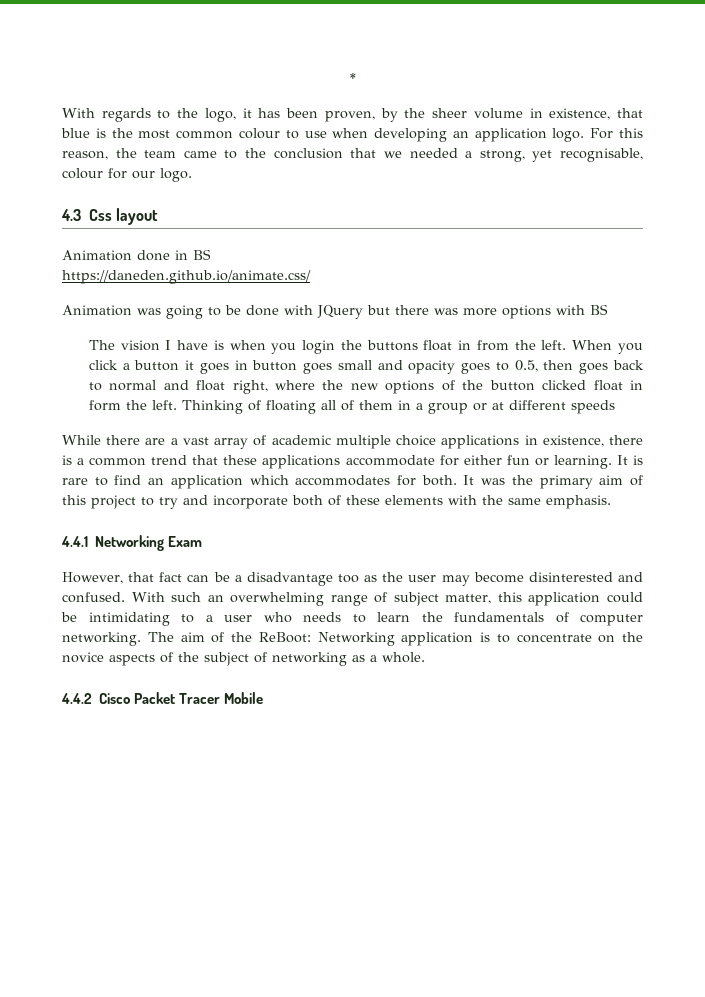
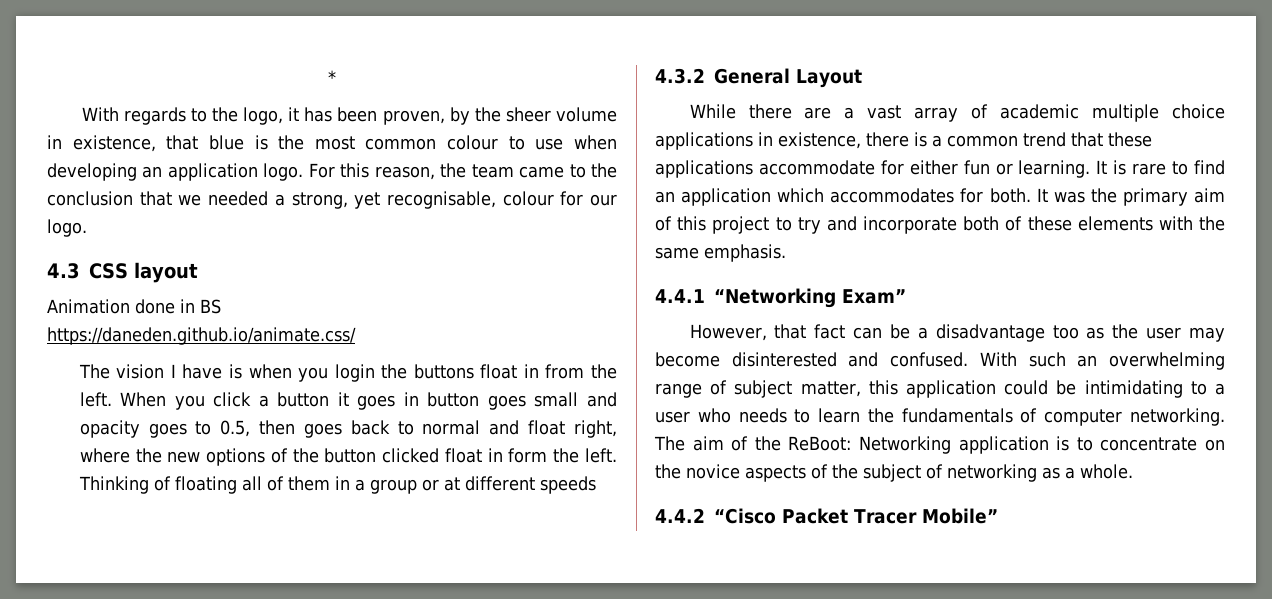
- 4.3 Css layout
+ 4.3 CSS layout
- Animation was going to be done with JQuery but there was more options with BS
+ 4.3.2 General Layout
- 4.4.1 Networking Exam
+ 4.4.1 “Networking Exam”
- 4.4.2 Cisco Packet Tracer Mobile
+ 4.4.2 “Cisco Packet Tracer Mobile”

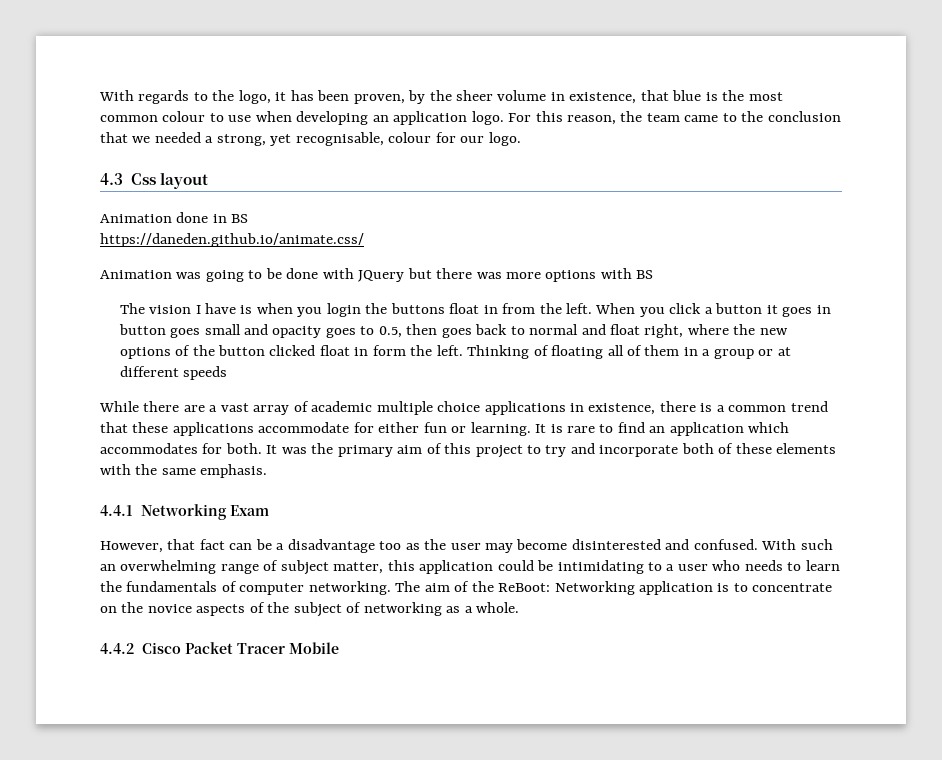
- *
- 4.3 CSS layout
+ 4.3 Css layout
+ Animation was going to be done with JQuery but there was more options with BS
- 4.3.2 General Layout
- 4.4.1 “Networking Exam”
+ 4.4.1 Networking Exam
- 4.4.2 “Cisco Packet Tracer Mobile”
+ 4.4.2 Cisco Packet Tracer Mobile

